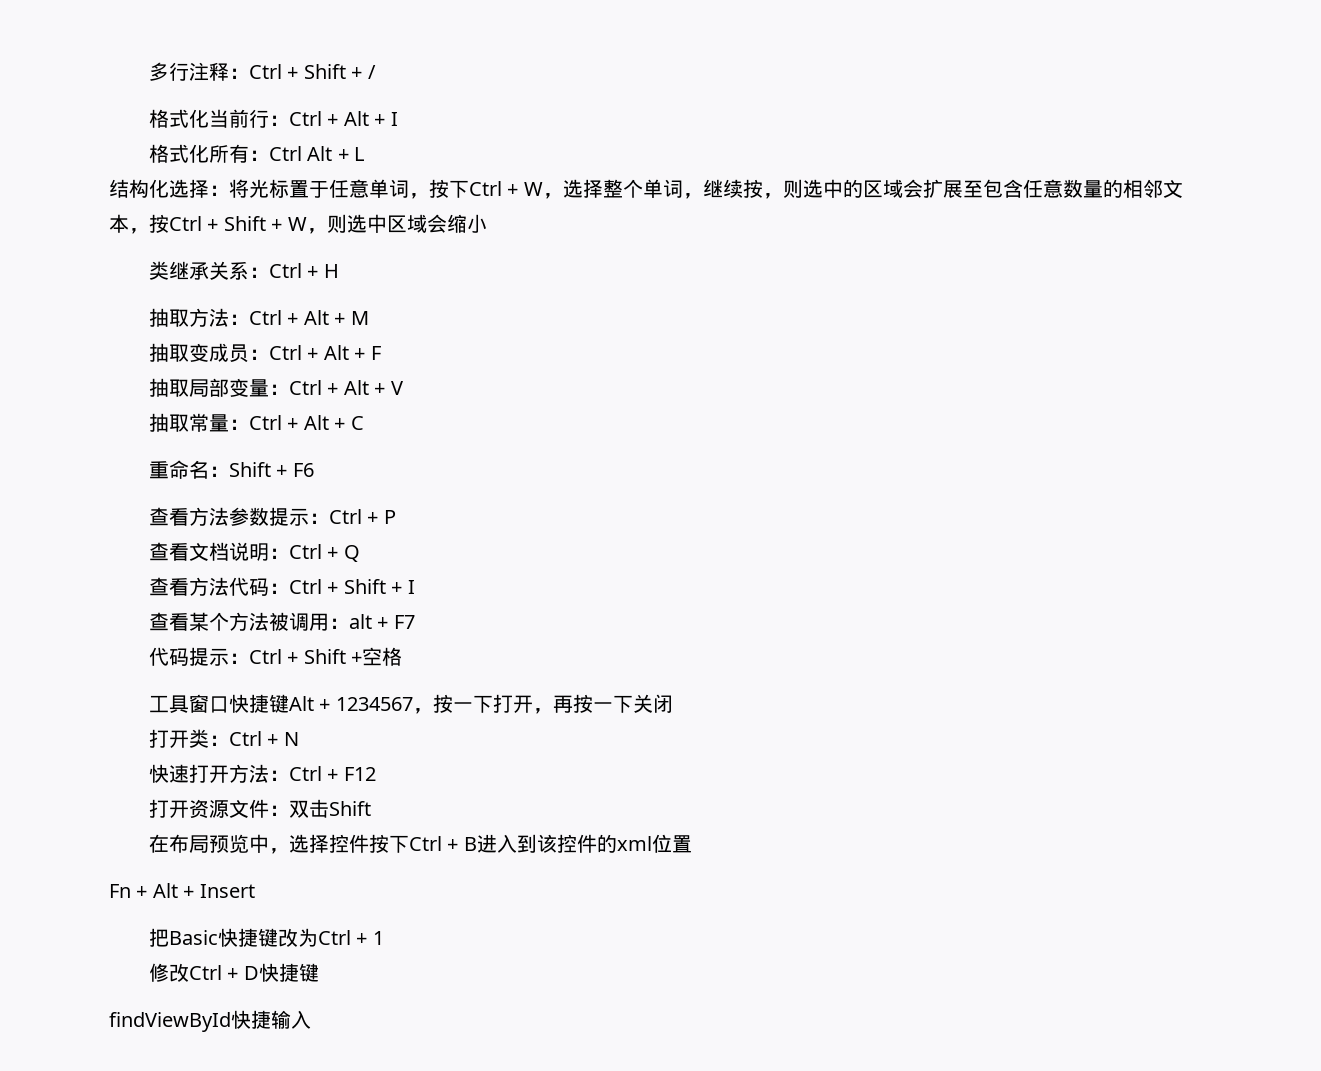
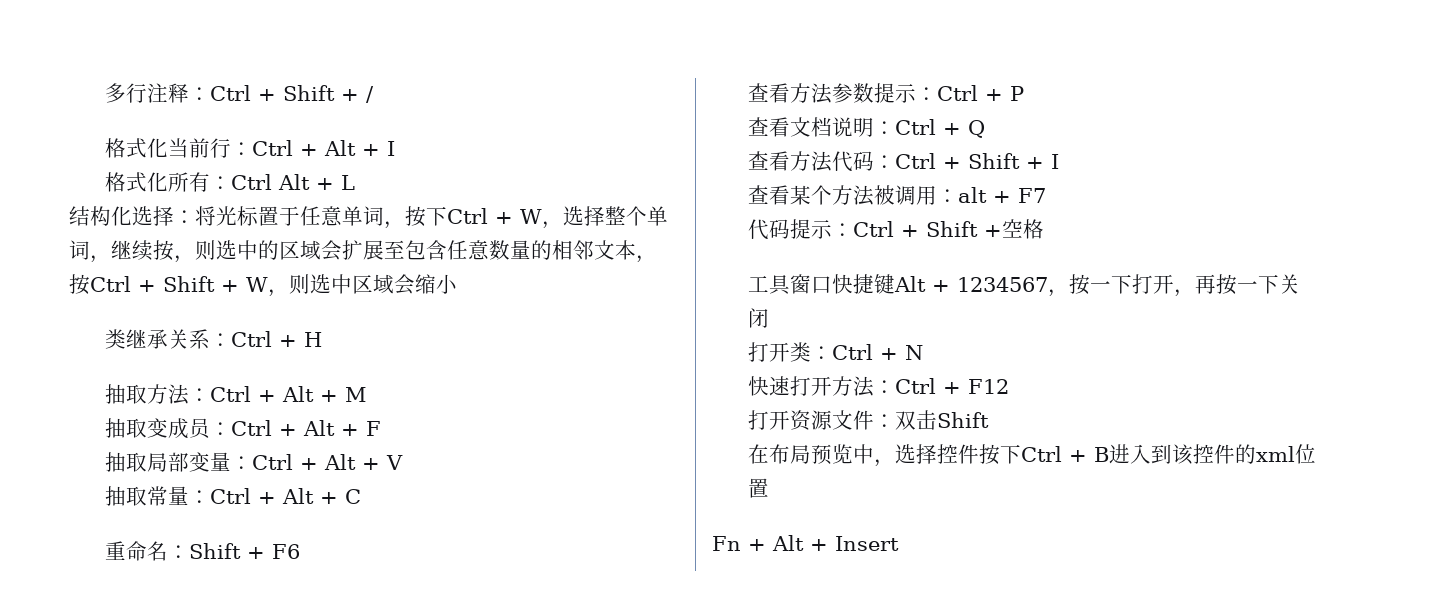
- 把Basic快捷键改为Ctrl + 1
- 修改Ctrl + D快捷键
- findViewById快捷输入

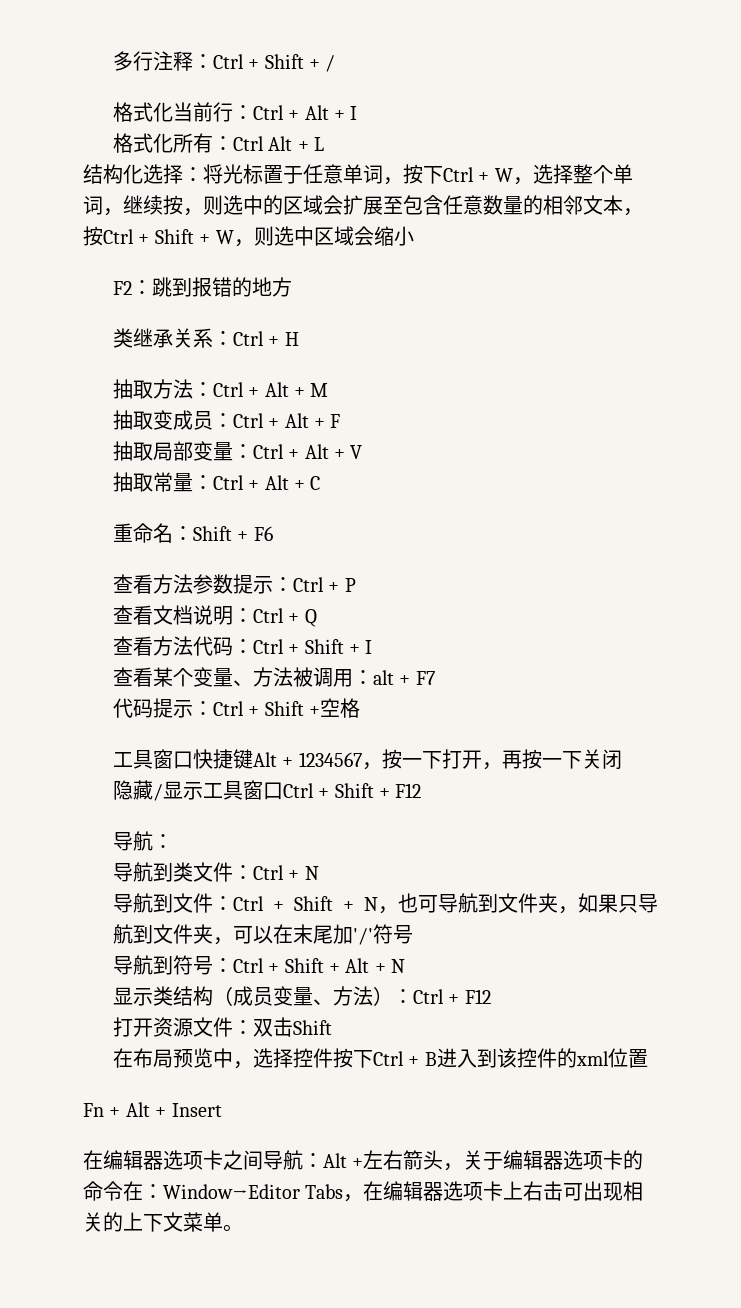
+ F2：跳到报错的地方
- 查看某个方法被调用：alt + F7
+ 查看某个变量、方法被调用：alt + F7
- 打开类：Ctrl + N
- 快速打开方法：Ctrl + F12
+ 隐藏/显示工具窗口Ctrl + Shift + F12
+ 导航：
+ 导航到类文件：Ctrl + N
+ 导航到文件：Ctrl + Shift + N，也可导航到文件夹，如果只导航到文件夹，可以在末尾加'/'符号
+ 导航到符号：Ctrl + Shift + Alt + N
+ 显示类结构（成员变量、方法）：Ctrl + F12
+ 在编辑器选项卡之间导航：Alt +左右箭头，关于编辑器选项卡的命令在：Window→Editor Tabs，在编辑器选项卡上右击可出现相关的上下文菜单。

